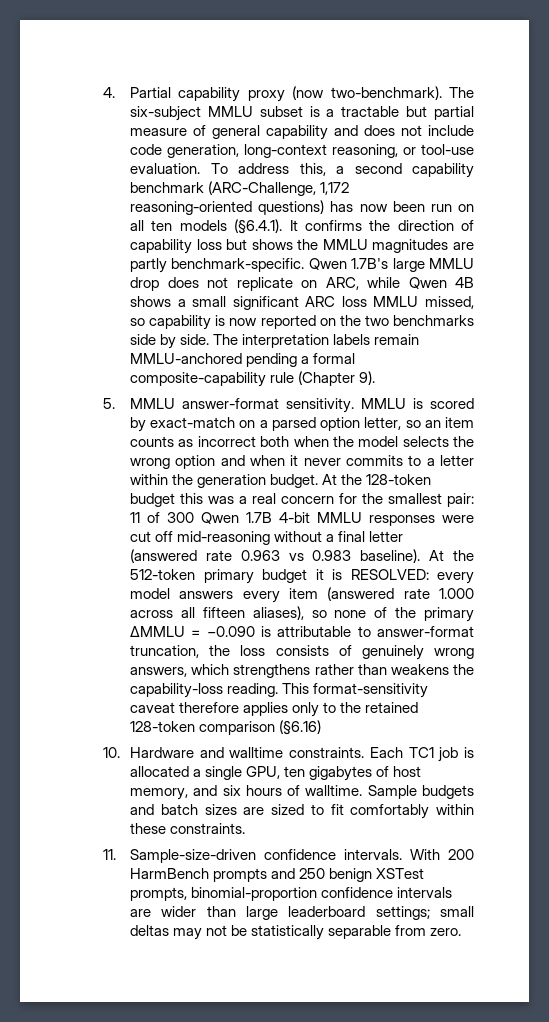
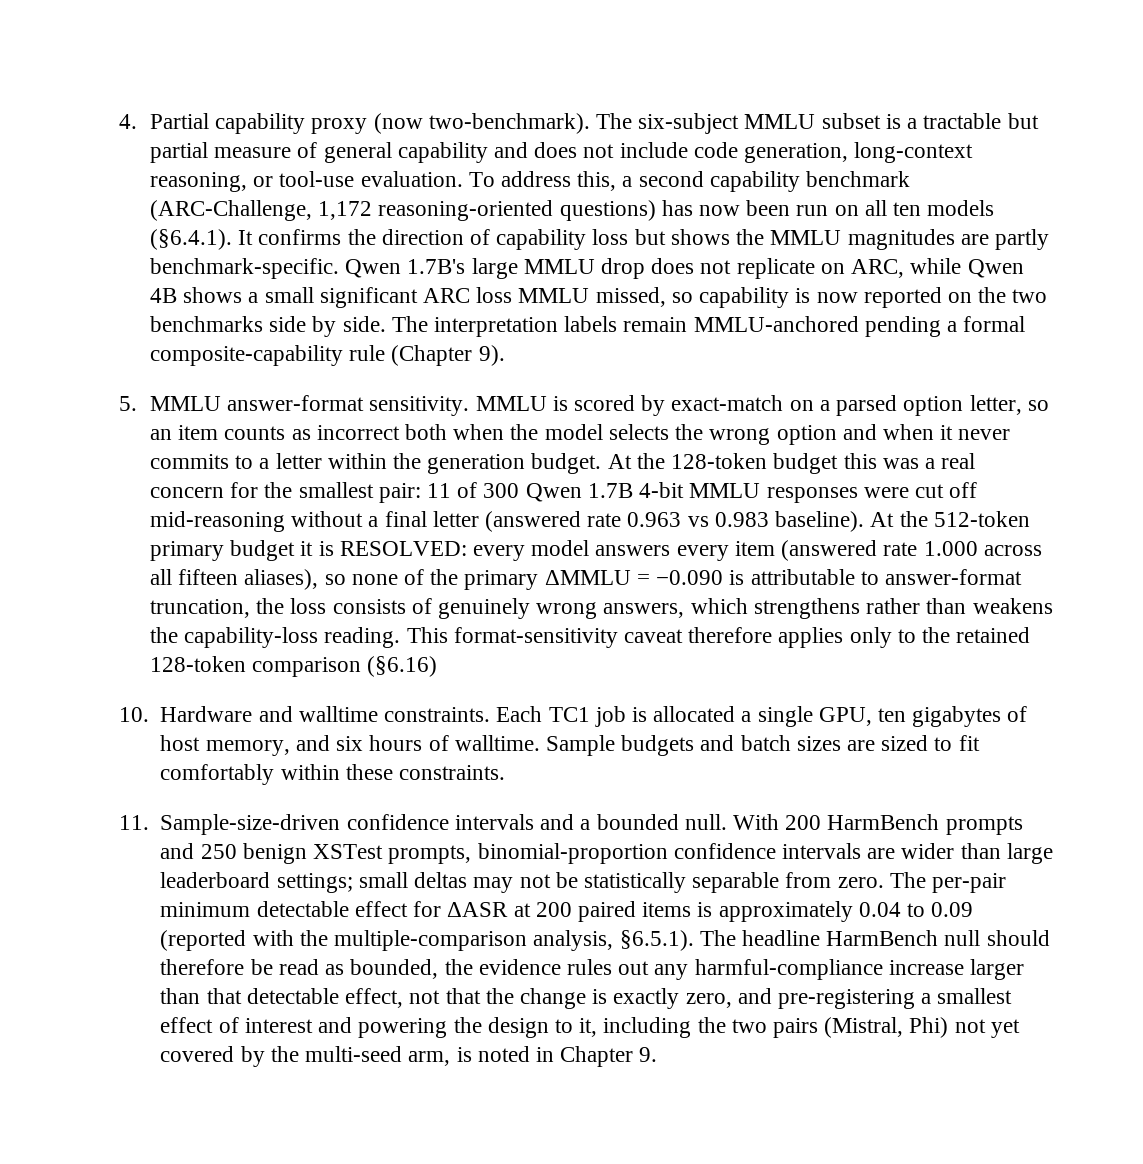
- 11. Sample-size-driven confidence intervals.
+ 11. Sample-size-driven confidence intervals and a bounded null.
+ The per-pair minimum detectable effect for ΔASR at 200 paired items is approximately 0.04 to 0.09 (reported with the multiple-comparison analysis, §6.5.1). The headline HarmBench null should therefore be read as bounded, the evidence rules out any harmful-compliance increase larger than that detectable effect, not that the change is exactly zero, and pre-registering a smallest effect of interest and powering the design to it, including the two pairs (Mistral, Phi) not yet covered by the multi-seed arm, is noted in Chapter 9.

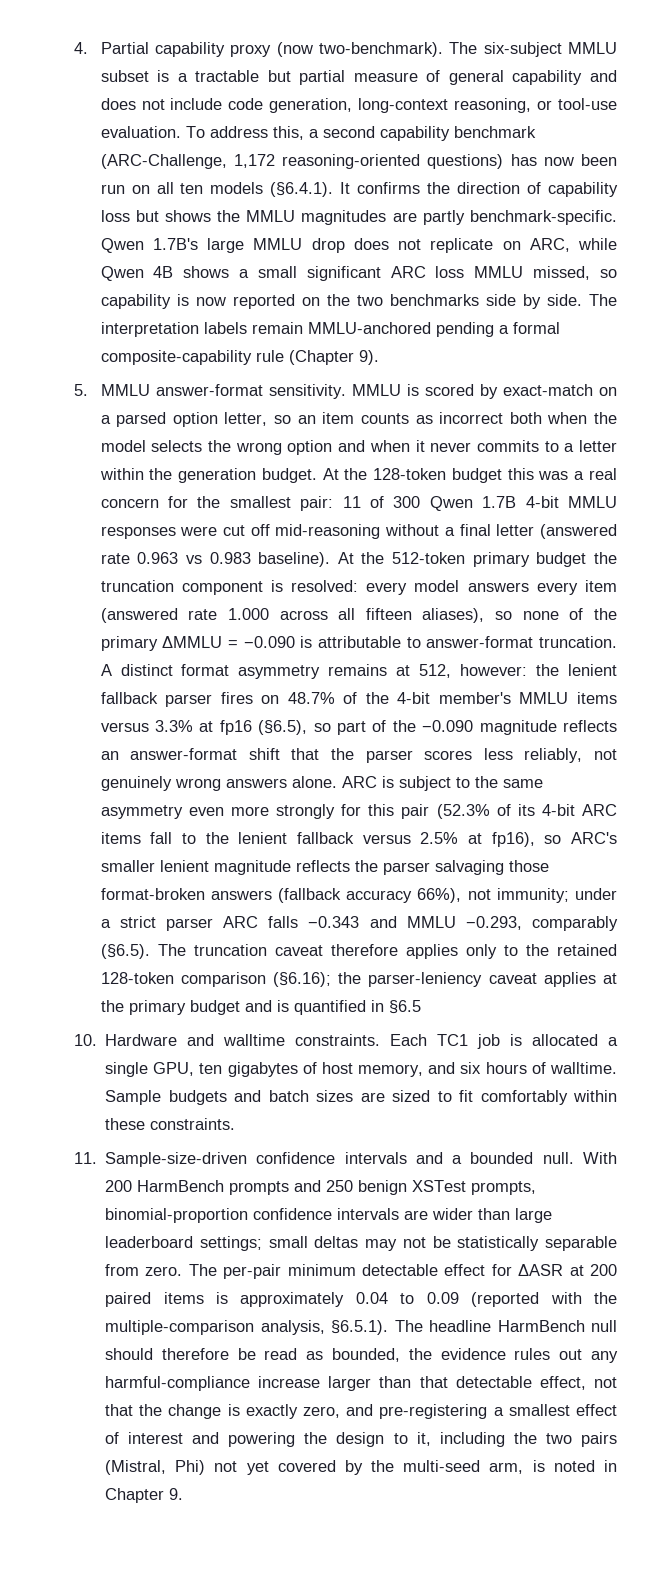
- At the 512-token primary budget it is RESOLVED: every model answers every item (answered rate 1.000 across all fifteen aliases), so none of the primary ΔMMLU = −0.090 is attributable to answer-format truncation, the loss consists of genuinely wrong answers, which strengthens rather than weakens the capability-loss reading. This format-sensitivity caveat therefore applies only to the retained 128-token comparison (§6.16)
+ At the 512-token primary budget the truncation component is resolved: every model answers every item (answered rate 1.000 across all fifteen aliases), so none of the primary ΔMMLU = −0.090 is attributable to answer-format truncation. A distinct format asymmetry remains at 512, however: the lenient fallback parser fires on 48.7% of the 4-bit member's MMLU items versus 3.3% at fp16 (§6.5), so part of the −0.090 magnitude reflects an answer-format shift that the parser scores less reliably, not genuinely wrong answers alone. ARC is subject to the same asymmetry even more strongly for this pair (52.3% of its 4-bit ARC items fall to the lenient fallback versus 2.5% at fp16), so ARC's smaller lenient magnitude reflects the parser salvaging those format-broken answers (fallback accuracy 66%), not immunity; under a strict parser ARC falls −0.343 and MMLU −0.293, comparably (§6.5). The truncation caveat therefore applies only to the retained 128-token comparison (§6.16); the parser-leniency caveat applies at the primary budget and is quantified in §6.5

